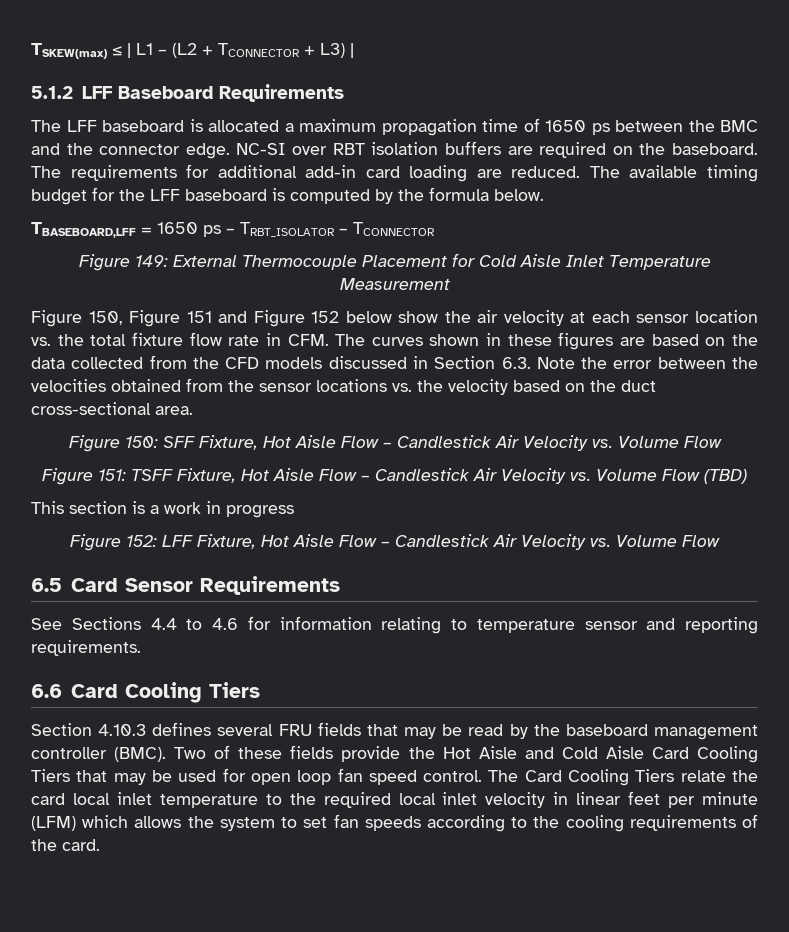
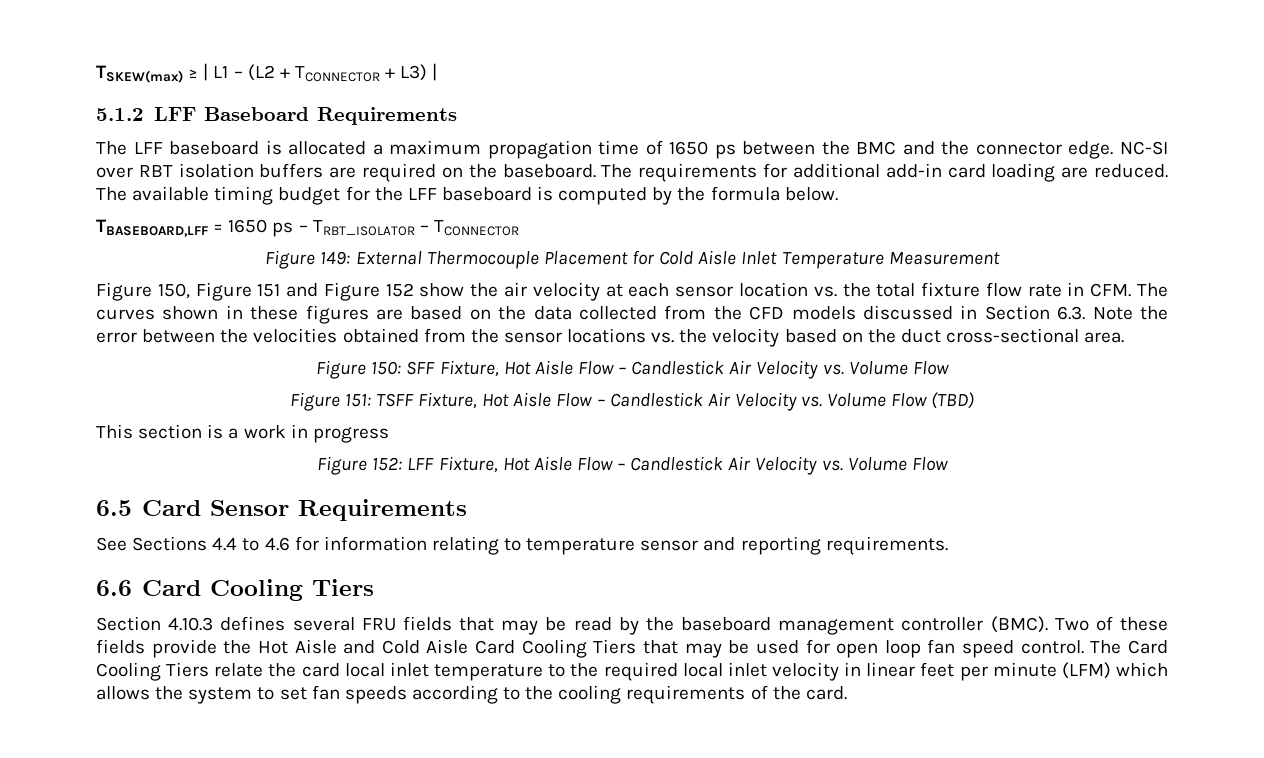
- TSKEW(max) ≤ | L1 – (L2 + TCONNECTOR + L3) |
+ TSKEW(max) ≥ | L1 – (L2 + TCONNECTOR + L3) |
- Figure 150, Figure 151 and Figure 152 below show the air velocity at each sensor location vs. the total fixture flow rate in CFM. The curves shown in these figures are based on the data collected from the CFD models discussed in Section 6.3. Note the error between the velocities obtained from the sensor locations vs. the velocity based on the duct cross-sectional area.
+ Figure 150, Figure 151 and Figure 152 show the air velocity at each sensor location vs. the total fixture flow rate in CFM. The curves shown in these figures are based on the data collected from the CFD models discussed in Section 6.3. Note the error between the velocities obtained from the sensor locations vs. the velocity based on the duct cross-sectional area.

